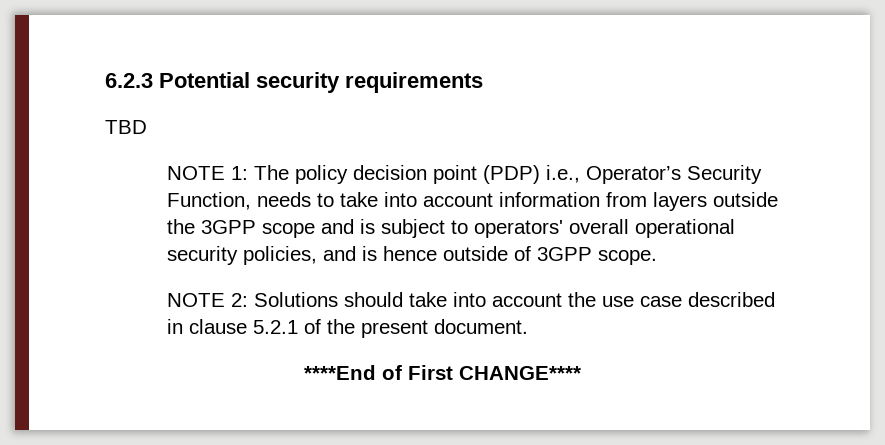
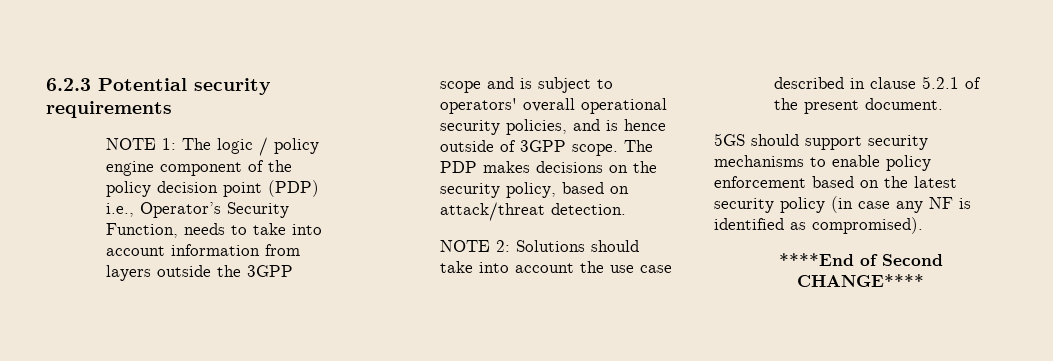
- TBD
- NOTE 1: The policy decision point (PDP) i.e., Operator’s Security Function, needs to take into account information from layers outside the 3GPP scope and is subject to operators' overall operational security policies, and is hence outside of 3GPP scope.
+ NOTE 1: The logic / policy engine component of the policy decision point (PDP) i.e., Operator’s Security Function, needs to take into account information from layers outside the 3GPP scope and is subject to operators' overall operational security policies, and is hence outside of 3GPP scope. The PDP makes decisions on the security policy, based on attack/threat detection.
+ 5GS should support security mechanisms to enable policy enforcement based on the latest security policy (in case any NF is identified as compromised).
- ****End of First CHANGE****
+ ****End of Second CHANGE****

